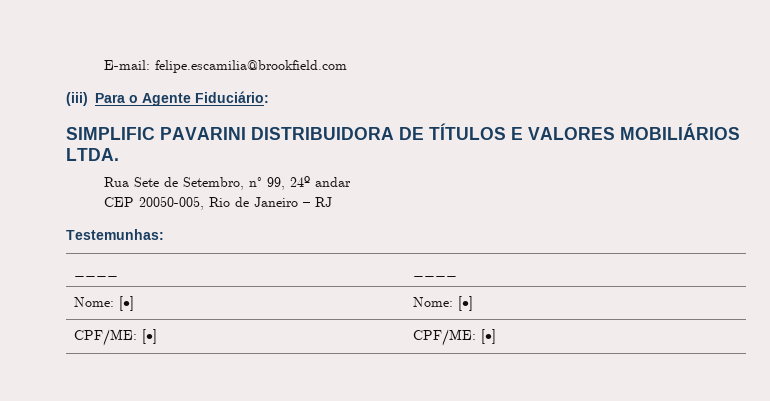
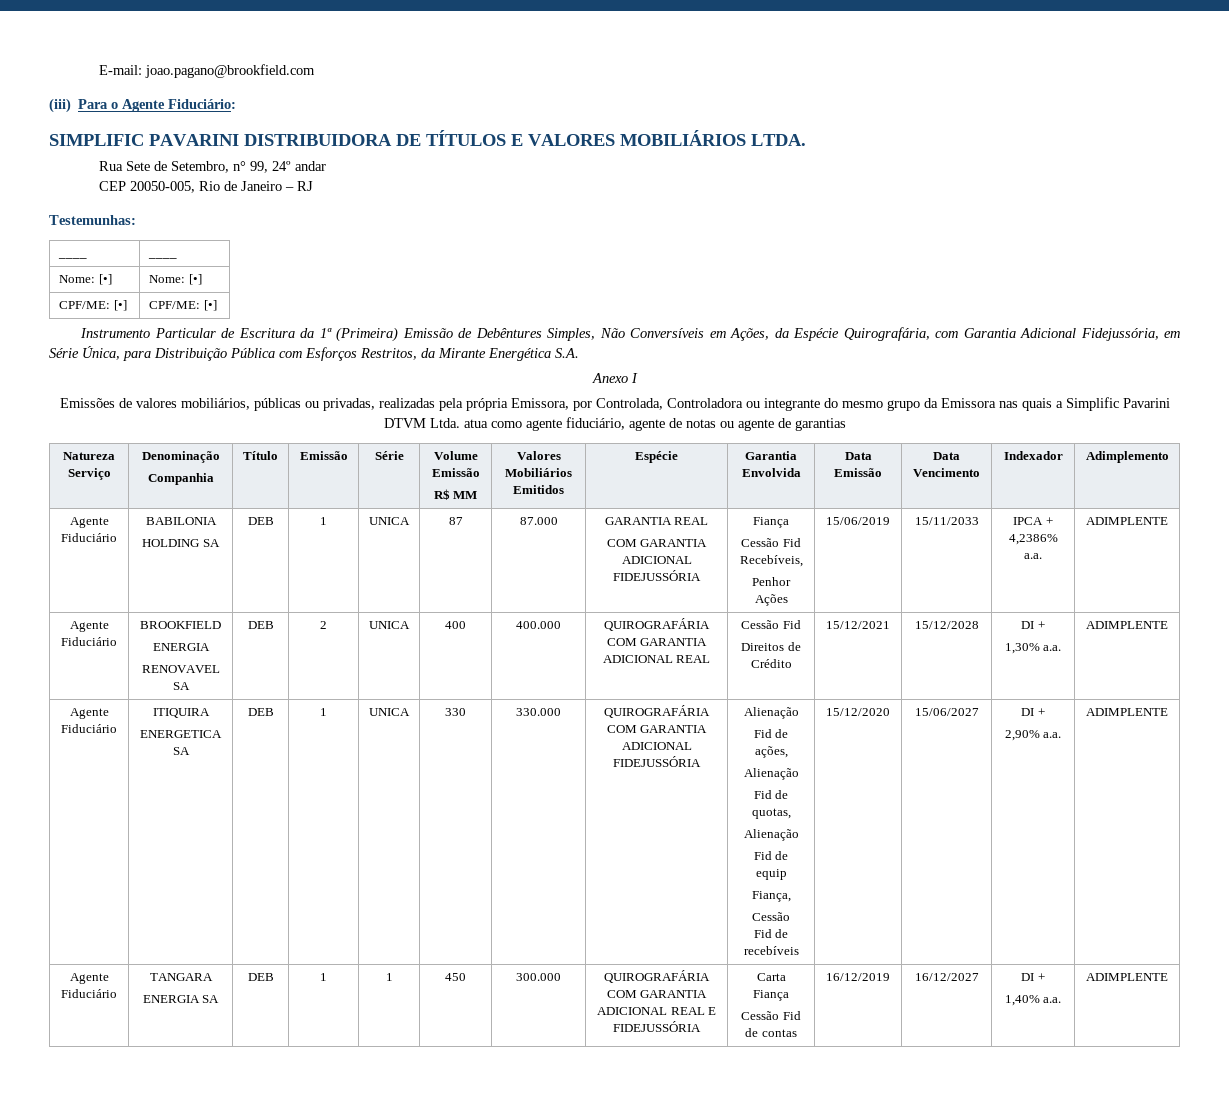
- E-mail: felipe.escamilia@brookfield.com
+ E-mail: joao.pagano@brookfield.com
+ Instrumento Particular de Escritura da 1ª (Primeira) Emissão de Debêntures Simples, Não Conversíveis em Ações, da Espécie Quirografária, com Garantia Adicional Fidejussória, em Série Única, para Distribuição Pública com Esforços Restritos, da Mirante Energética S.A.
+ Anexo I
+ Emissões de valores mobiliários, públicas ou privadas, realizadas pela própria Emissora, por Controlada, Controladora ou integrante do mesmo grupo da Emissora nas quais a Simplific Pavarini DTVM Ltda. atua como agente fiduciário, agente de notas ou agente de garantias
+ Natureza Serviço | Denominação
+ Companhia | Título | Emissão | Série | Volume Emissão
+ R$ MM | Valores Mobiliários Emitidos | Espécie | Garantia Envolvida | Data Emissão | Data Vencimento | Indexador | Adimplemento
+ Agente Fiduciário | BABILONIA
+ HOLDING SA | DEB | 1 | UNICA | 87 | 87.000 | GARANTIA REAL
+ COM GARANTIA ADICIONAL FIDEJUSSÓRIA | Fiança
+ Cessão Fid Recebíveis,
+ Penhor Ações | 15/06/2019 | 15/11/2033 | IPCA + 4,2386% a.a. | ADIMPLENTE
+ Agente Fiduciário | BROOKFIELD
+ ENERGIA
+ RENOVAVEL SA | DEB | 2 | UNICA | 400 | 400.000 | QUIROGRAFÁRIA COM GARANTIA ADICIONAL REAL | Cessão Fid
+ Direitos de Crédito | 15/12/2021 | 15/12/2028 | DI +
+ 1,30% a.a. | ADIMPLENTE
+ Agente Fiduciário | ITIQUIRA
+ ENERGETICA SA | DEB | 1 | UNICA | 330 | 330.000 | QUIROGRAFÁRIA COM GARANTIA ADICIONAL FIDEJUSSÓRIA | Alienação
+ Fid de ações,
+ Alienação
+ Fid de quotas,
+ Alienação
+ Fid de equip
+ Fiança,
+ Cessão
+ Fid de recebíveis | 15/12/2020 | 15/06/2027 | DI +
+ 2,90% a.a. | ADIMPLENTE
+ Agente Fiduciário | TANGARA
+ ENERGIA SA | DEB | 1 | 1 | 450 | 300.000 | QUIROGRAFÁRIA COM GARANTIA ADICIONAL REAL E FIDEJUSSÓRIA | Carta Fiança
+ Cessão Fid de contas | 16/12/2019 | 16/12/2027 | DI +
+ 1,40% a.a. | ADIMPLENTE

